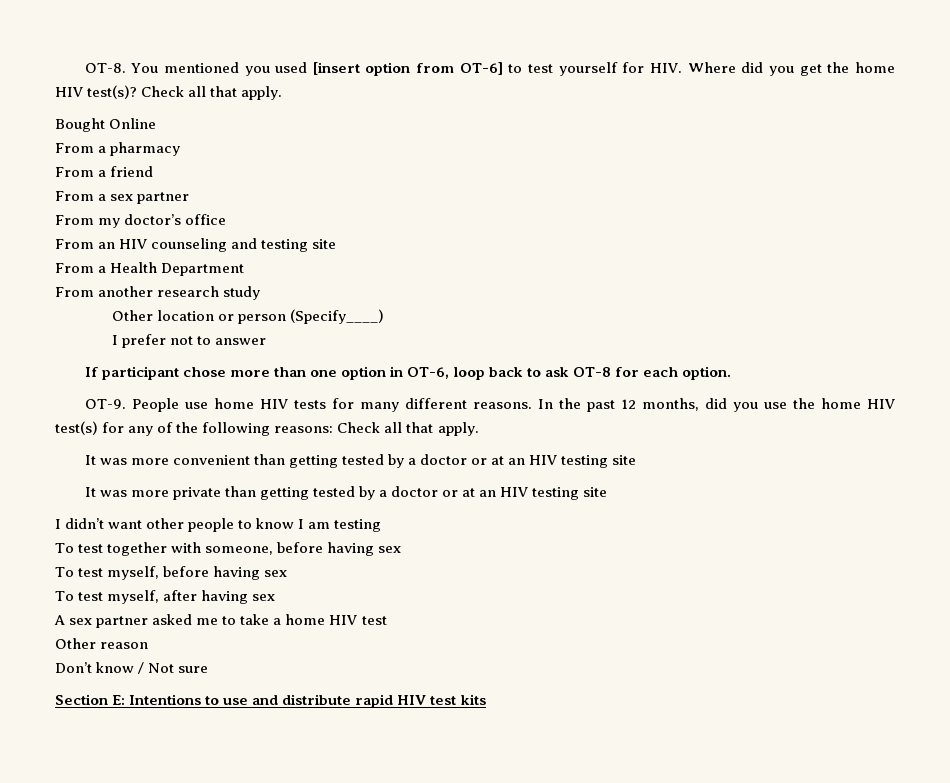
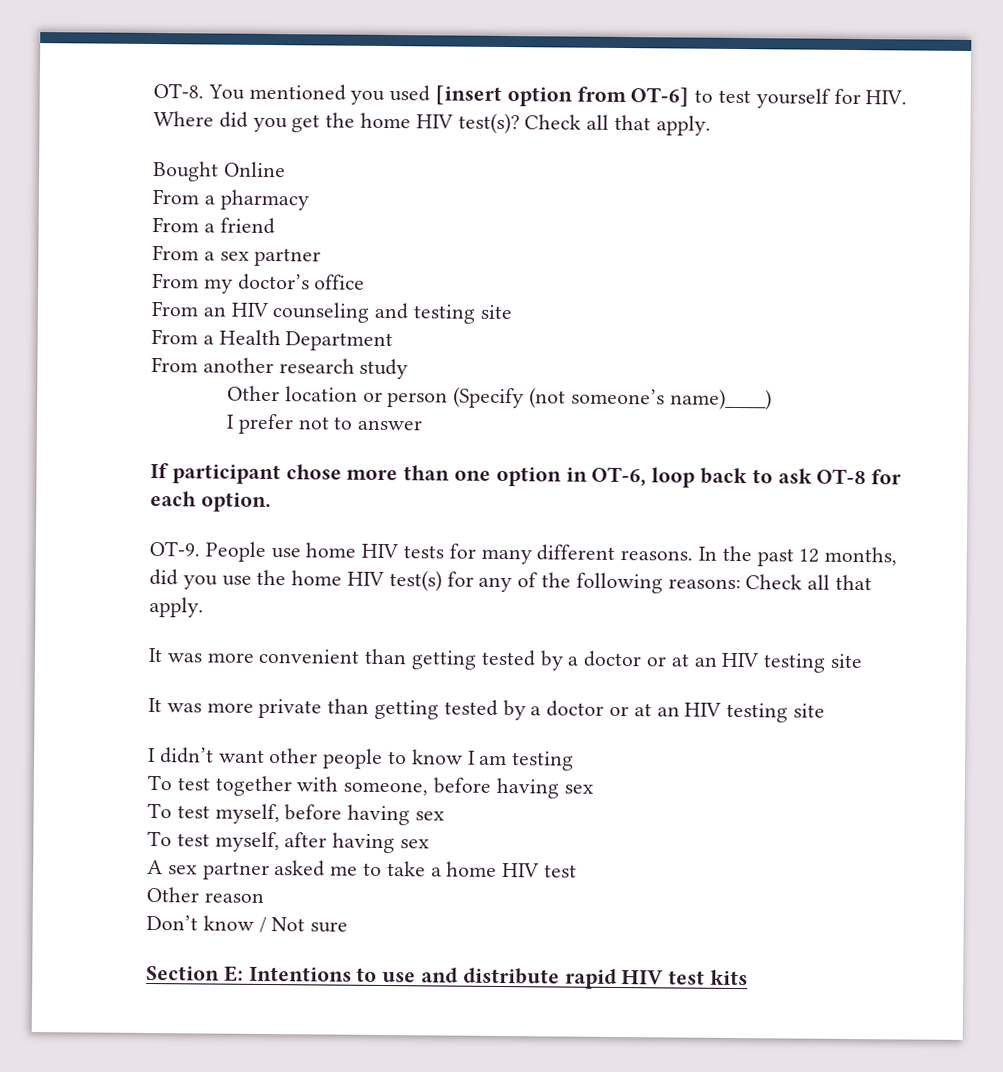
- Other location or person (Specify____)
+ Other location or person (Specify (not someone’s name)____)

